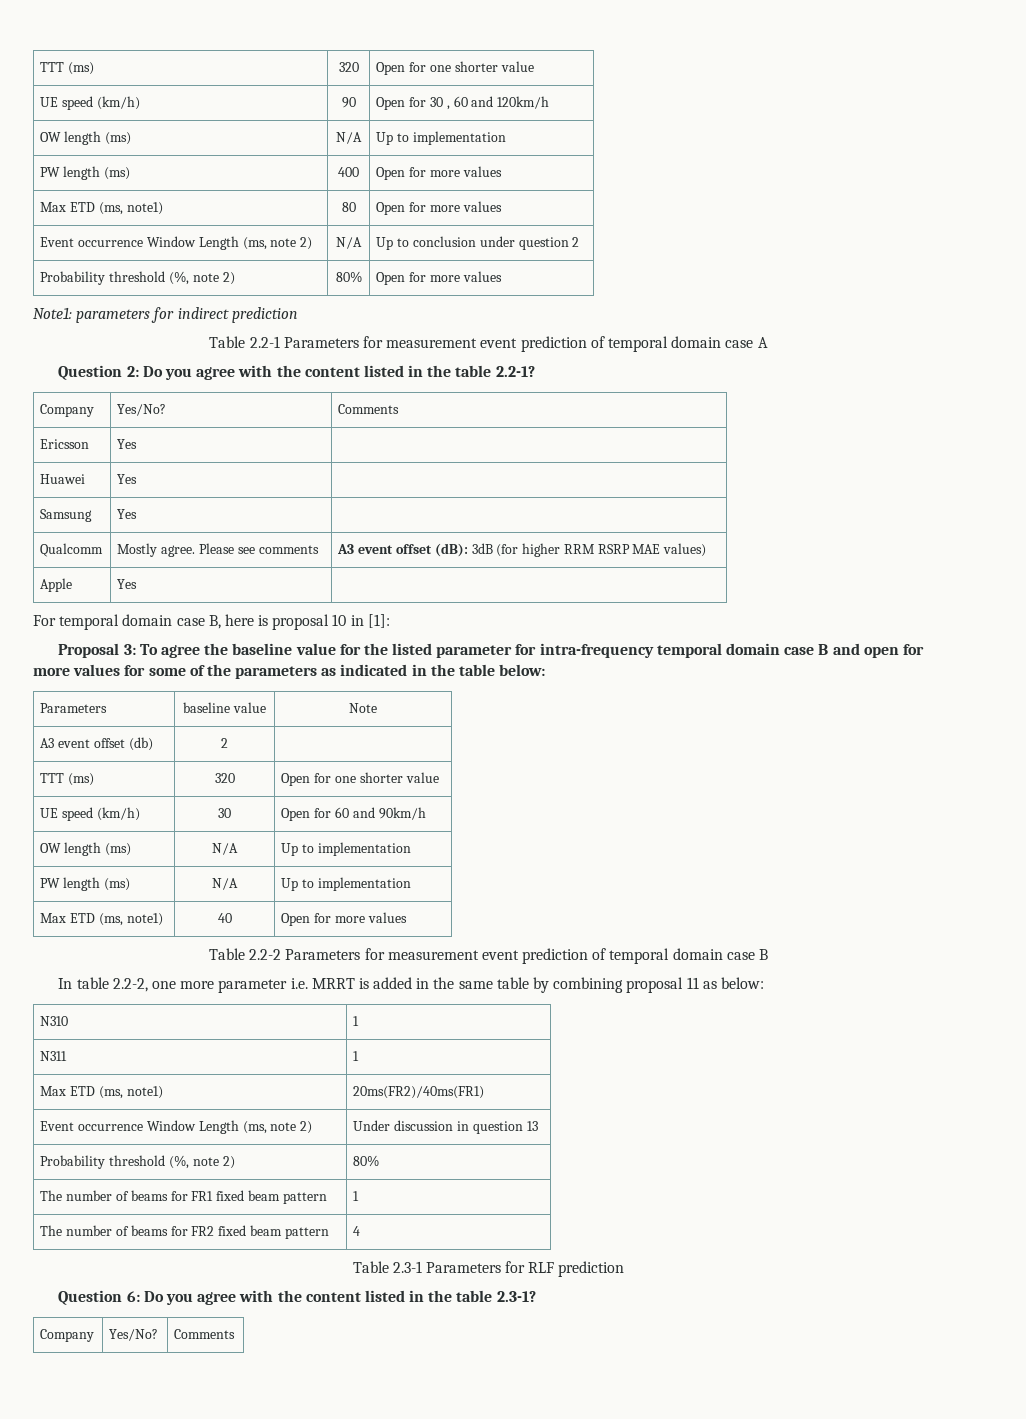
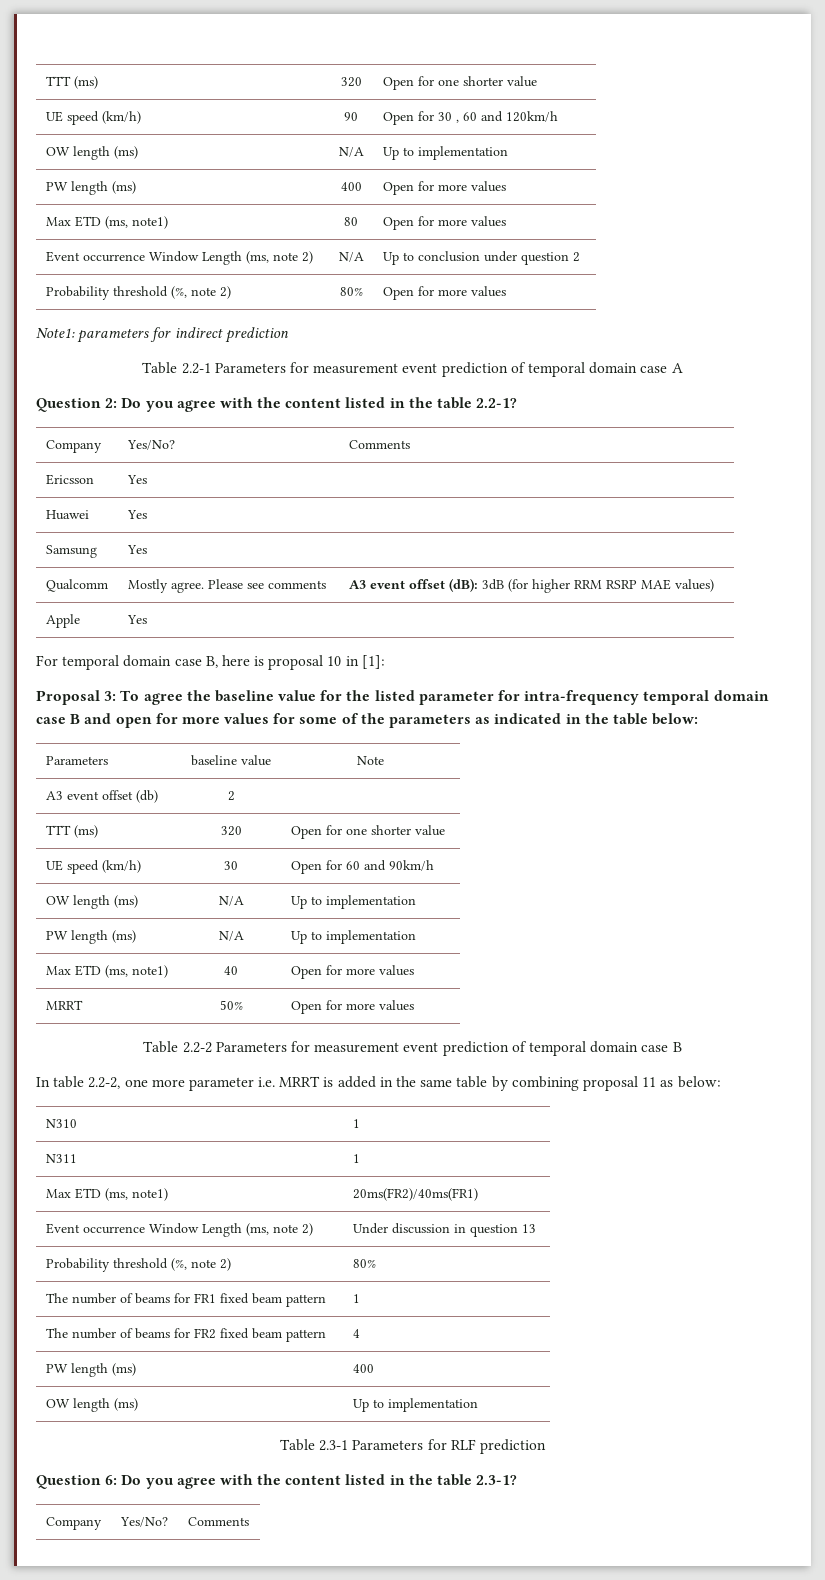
+ MRRT | 50% | Open for more values
  The number of beams for FR2 fixed beam pattern | 4
+ PW length (ms) | 400
+ OW length (ms) | Up to implementation

